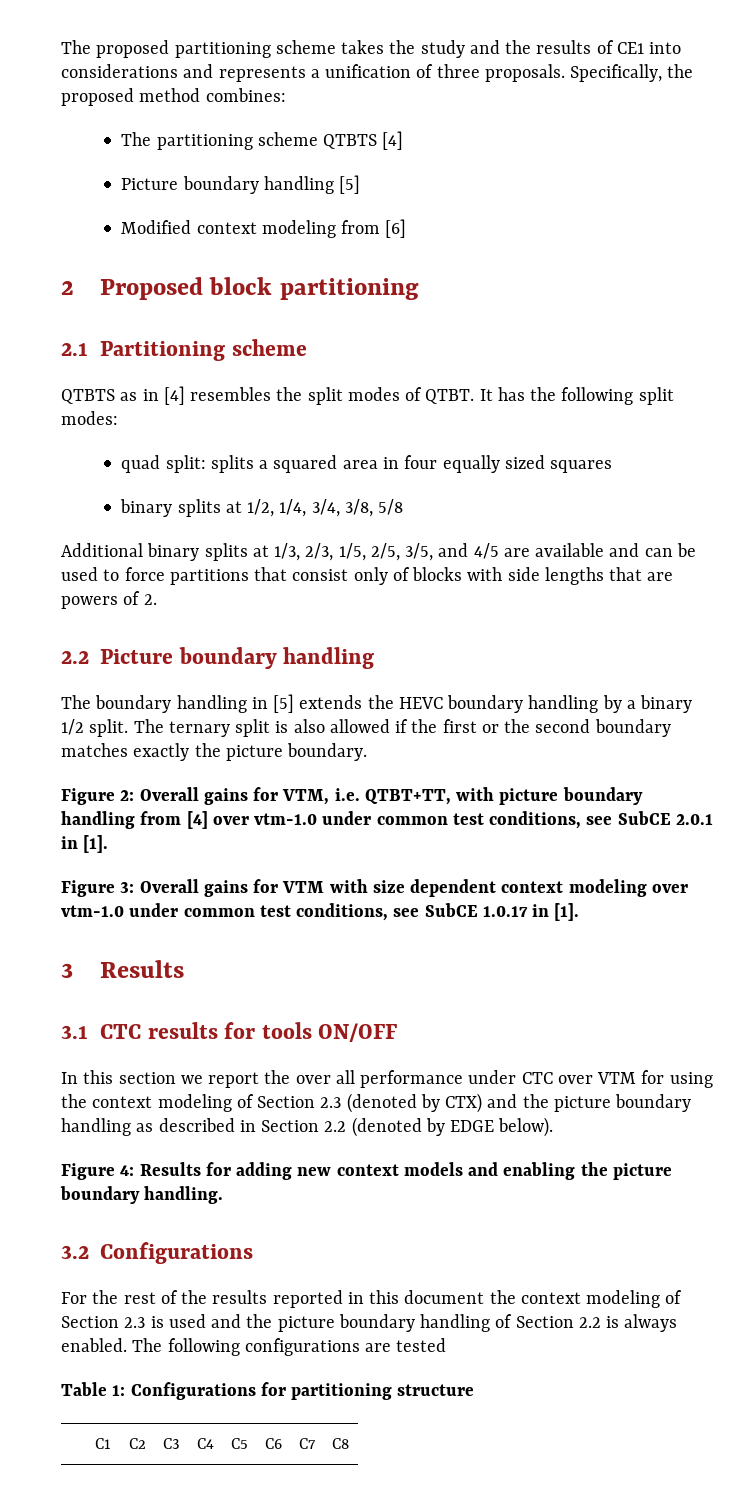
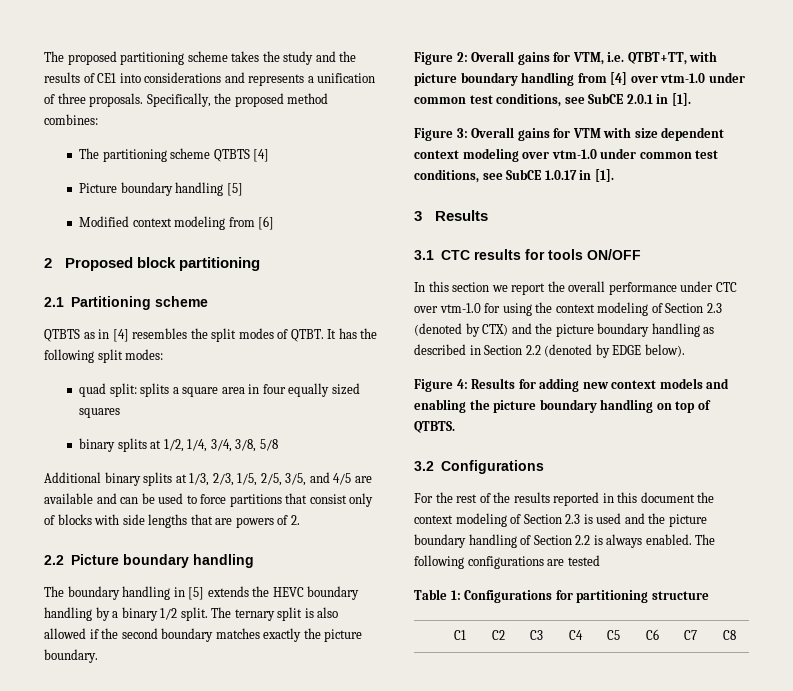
- quad split: splits a squared area in four equally sized squares
+ quad split: splits a square area in four equally sized squares
- The ternary split is also allowed if the first or the second boundary matches exactly the picture boundary.
+ The ternary split is also allowed if the second boundary matches exactly the picture boundary.
- In this section we report the over all performance under CTC over VTM for using the context modeling of Section 2.3 (denoted by CTX) and the picture boundary handling as described in Section 2.2 (denoted by EDGE below).
+ In this section we report the overall performance under CTC over vtm-1.0 for using the context modeling of Section 2.3 (denoted by CTX) and the picture boundary handling as described in Section 2.2 (denoted by EDGE below).
- Figure 4: Results for adding new context models and enabling the picture boundary handling.
+ Figure 4: Results for adding new context models and enabling the picture boundary handling on top of QTBTS.

